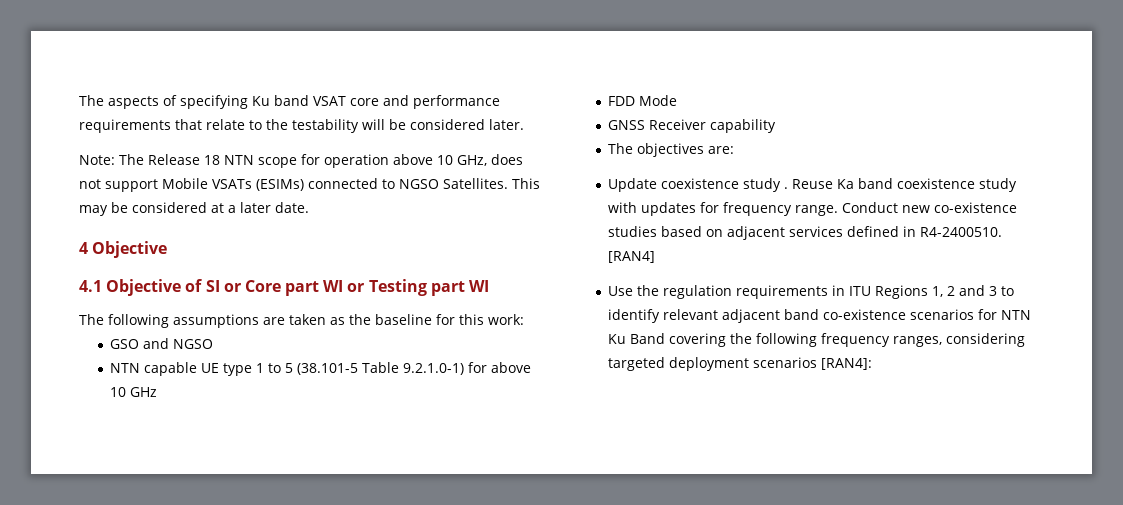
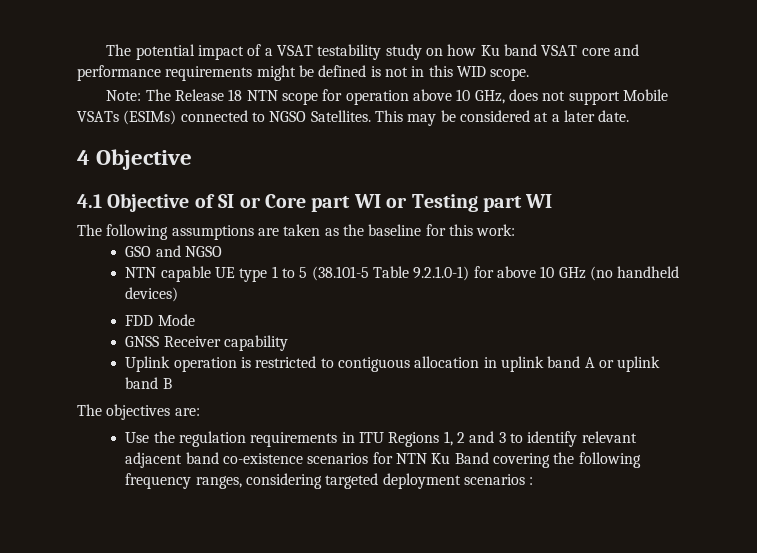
- The aspects of specifying Ku band VSAT core and performance requirements that relate to the testability will be considered later.
+ The potential impact of a VSAT testability study on how Ku band VSAT core and performance requirements might be defined is not in this WID scope.
- NTN capable UE type 1 to 5 (38.101-5 Table 9.2.1.0-1) for above 10 GHz
+ NTN capable UE type 1 to 5 (38.101-5 Table 9.2.1.0-1) for above 10 GHz (no handheld devices)
+ Uplink operation is restricted to contiguous allocation in uplink band A or uplink band B
  The objectives are:
- Update coexistence study . Reuse Ka band coexistence study with updates for frequency range. Conduct new co-existence studies based on adjacent services defined in R4-2400510. [RAN4]
- Use the regulation requirements in ITU Regions 1, 2 and 3 to identify relevant adjacent band co-existence scenarios for NTN Ku Band covering the following frequency ranges, considering targeted deployment scenarios [RAN4]:
+ Use the regulation requirements in ITU Regions 1, 2 and 3 to identify relevant adjacent band co-existence scenarios for NTN Ku Band covering the following frequency ranges, considering targeted deployment scenarios :

